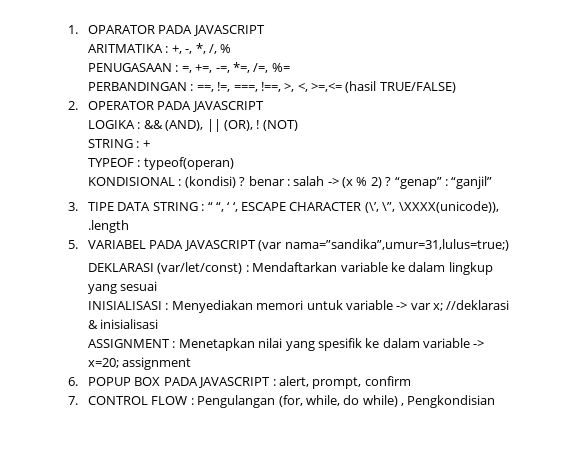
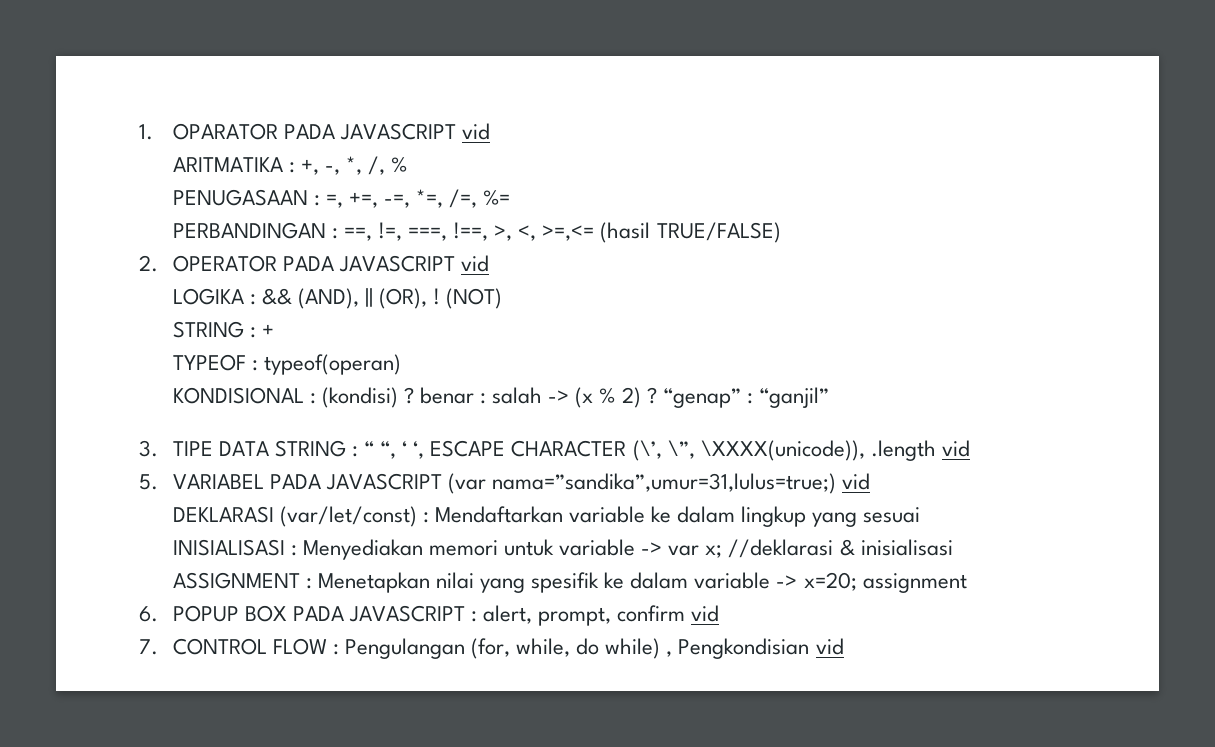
- 1. OPARATOR PADA JAVASCRIPT
+ 1. OPARATOR PADA JAVASCRIPT vid
- 2. OPERATOR PADA JAVASCRIPT
+ 2. OPERATOR PADA JAVASCRIPT vid
- 3. TIPE DATA STRING : “ “, ‘ ‘, ESCAPE CHARACTER (\’, \”, \XXXX(unicode)), .length
+ 3. TIPE DATA STRING : “ “, ‘ ‘, ESCAPE CHARACTER (\’, \”, \XXXX(unicode)), .length vid
- 5. VARIABEL PADA JAVASCRIPT (var nama=”sandika”,umur=31,lulus=true;)
+ 5. VARIABEL PADA JAVASCRIPT (var nama=”sandika”,umur=31,lulus=true;) vid
- 6. POPUP BOX PADA JAVASCRIPT : alert, prompt, confirm
+ 6. POPUP BOX PADA JAVASCRIPT : alert, prompt, confirm vid
- 7. CONTROL FLOW : Pengulangan (for, while, do while) , Pengkondisian
+ 7. CONTROL FLOW : Pengulangan (for, while, do while) , Pengkondisian vid

